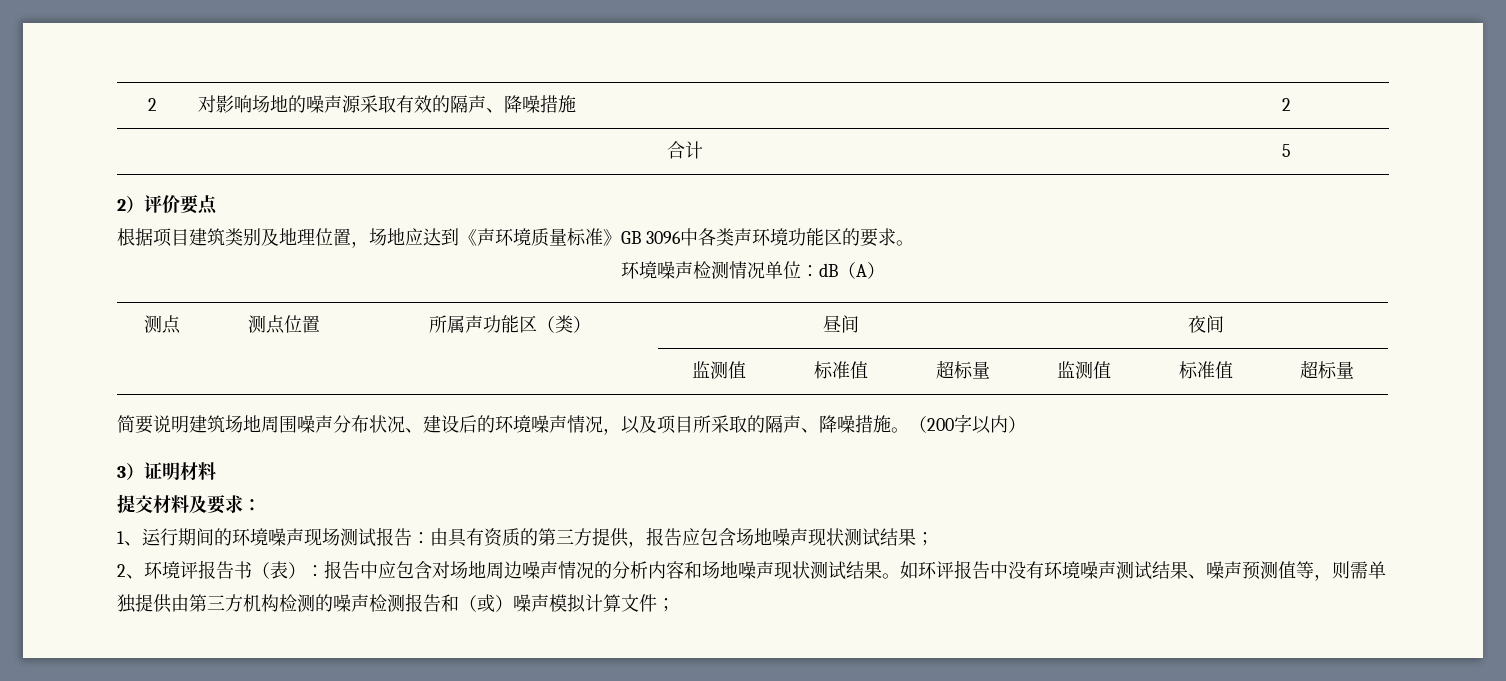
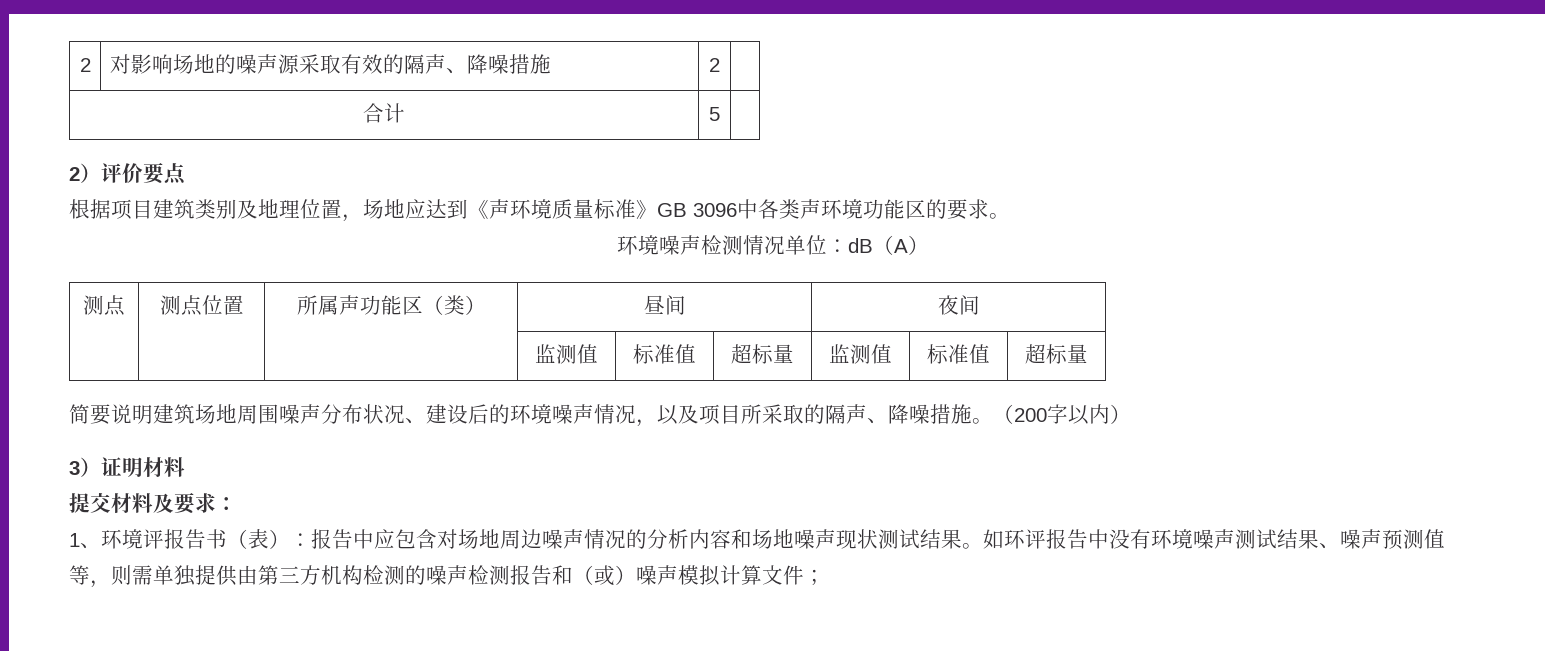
- 1、运行期间的环境噪声现场测试报告：由具有资质的第三方提供，报告应包含场地噪声现状测试结果；
- 2、环境评报告书（表）：报告中应包含对场地周边噪声情况的分析内容和场地噪声现状测试结果。
+ 1、环境评报告书（表）：报告中应包含对场地周边噪声情况的分析内容和场地噪声现状测试结果。

